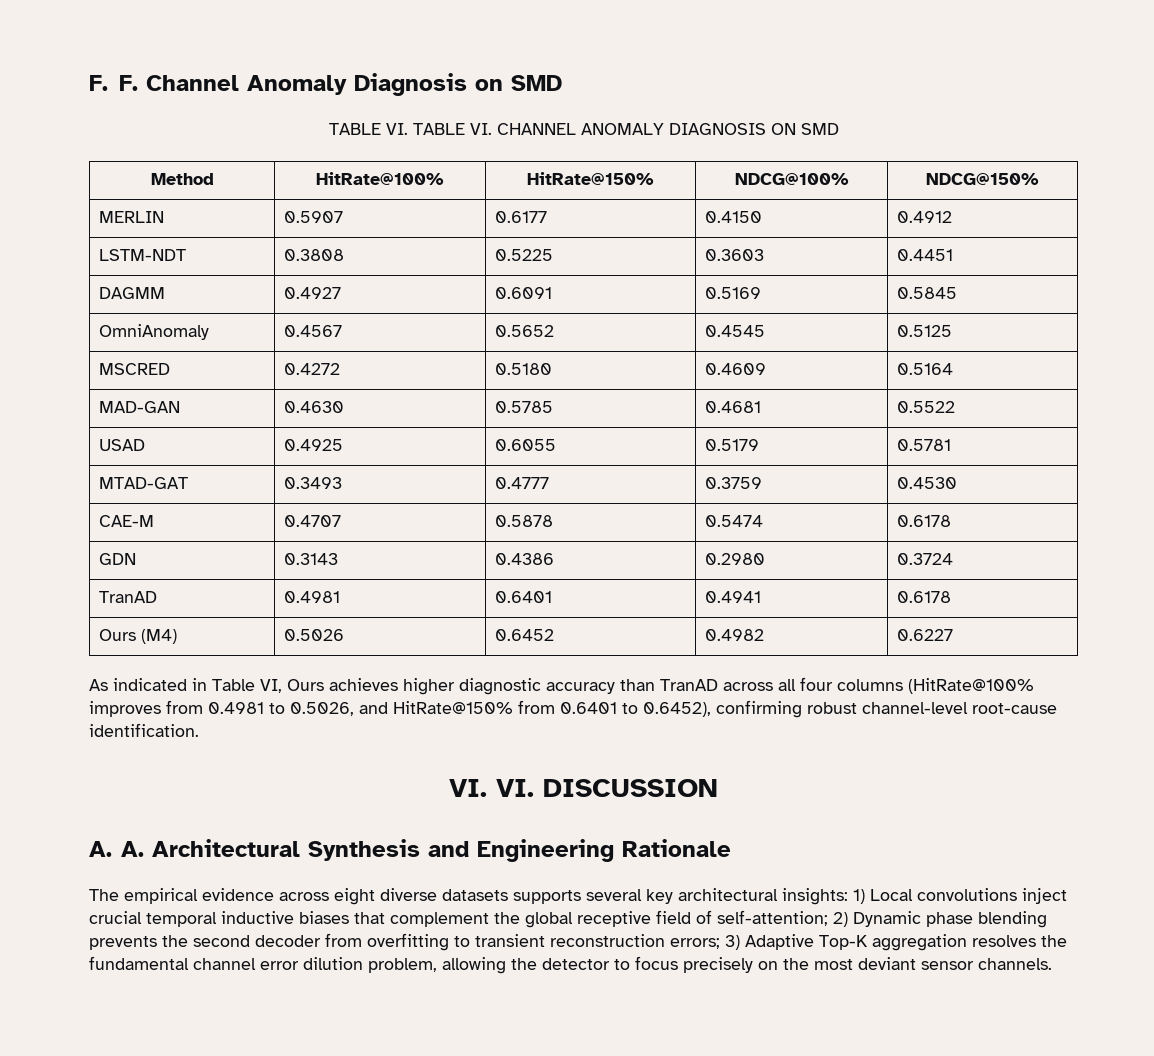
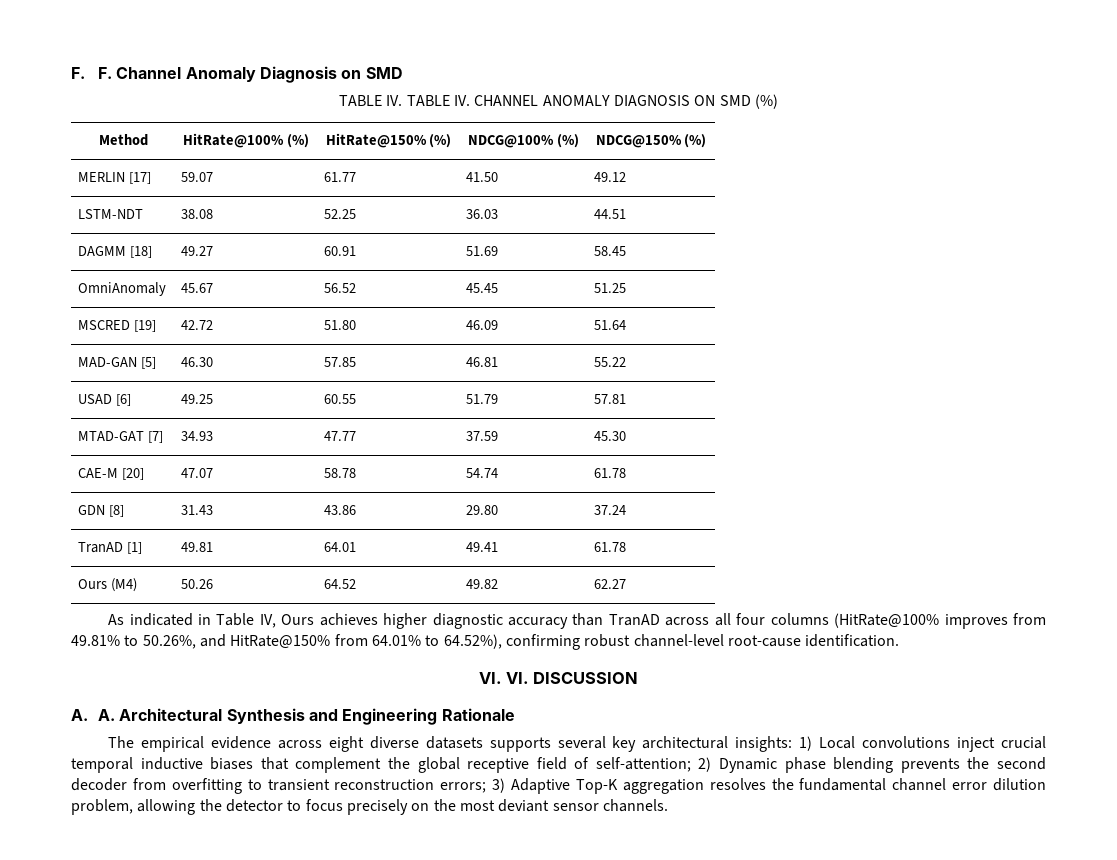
- TABLE VI. TABLE VI. CHANNEL ANOMALY DIAGNOSIS ON SMD
+ TABLE IV. TABLE IV. CHANNEL ANOMALY DIAGNOSIS ON SMD (%)
- Method | HitRate@100% | HitRate@150% | NDCG@100% | NDCG@150%
+ Method | HitRate@100% (%) | HitRate@150% (%) | NDCG@100% (%) | NDCG@150% (%)
- MERLIN | 0.5907 | 0.6177 | 0.4150 | 0.4912
- LSTM-NDT | 0.3808 | 0.5225 | 0.3603 | 0.4451
- DAGMM | 0.4927 | 0.6091 | 0.5169 | 0.5845
- OmniAnomaly | 0.4567 | 0.5652 | 0.4545 | 0.5125
- MSCRED | 0.4272 | 0.5180 | 0.4609 | 0.5164
- MAD-GAN | 0.4630 | 0.5785 | 0.4681 | 0.5522
- USAD | 0.4925 | 0.6055 | 0.5179 | 0.5781
- MTAD-GAT | 0.3493 | 0.4777 | 0.3759 | 0.4530
- CAE-M | 0.4707 | 0.5878 | 0.5474 | 0.6178
- GDN | 0.3143 | 0.4386 | 0.2980 | 0.3724
- TranAD | 0.4981 | 0.6401 | 0.4941 | 0.6178
- Ours (M4) | 0.5026 | 0.6452 | 0.4982 | 0.6227
+ MERLIN [17] | 59.07 | 61.77 | 41.50 | 49.12
+ LSTM-NDT | 38.08 | 52.25 | 36.03 | 44.51
+ DAGMM [18] | 49.27 | 60.91 | 51.69 | 58.45
+ OmniAnomaly | 45.67 | 56.52 | 45.45 | 51.25
+ MSCRED [19] | 42.72 | 51.80 | 46.09 | 51.64
+ MAD-GAN [5] | 46.30 | 57.85 | 46.81 | 55.22
+ USAD [6] | 49.25 | 60.55 | 51.79 | 57.81
+ MTAD-GAT [7] | 34.93 | 47.77 | 37.59 | 45.30
+ CAE-M [20] | 47.07 | 58.78 | 54.74 | 61.78
+ GDN [8] | 31.43 | 43.86 | 29.80 | 37.24
+ TranAD [1] | 49.81 | 64.01 | 49.41 | 61.78
+ Ours (M4) | 50.26 | 64.52 | 49.82 | 62.27
- As indicated in Table VI, Ours achieves higher diagnostic accuracy than TranAD across all four columns (HitRate@100% improves from 0.4981 to 0.5026, and HitRate@150% from 0.6401 to 0.6452), confirming robust channel-level root-cause identification.
+ As indicated in Table IV, Ours achieves higher diagnostic accuracy than TranAD across all four columns (HitRate@100% improves from 49.81% to 50.26%, and HitRate@150% from 64.01% to 64.52%), confirming robust channel-level root-cause identification.

